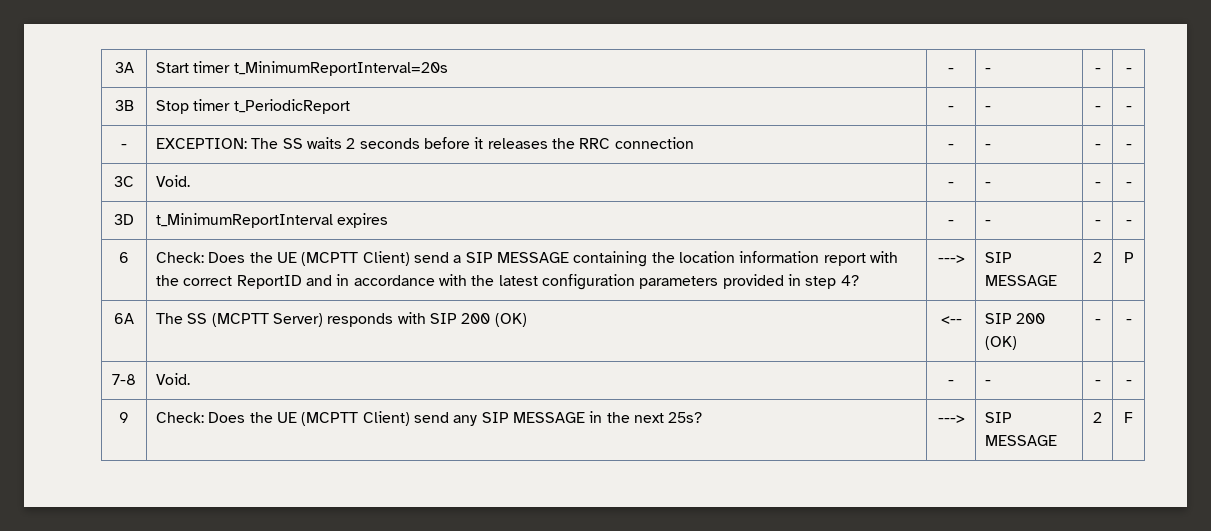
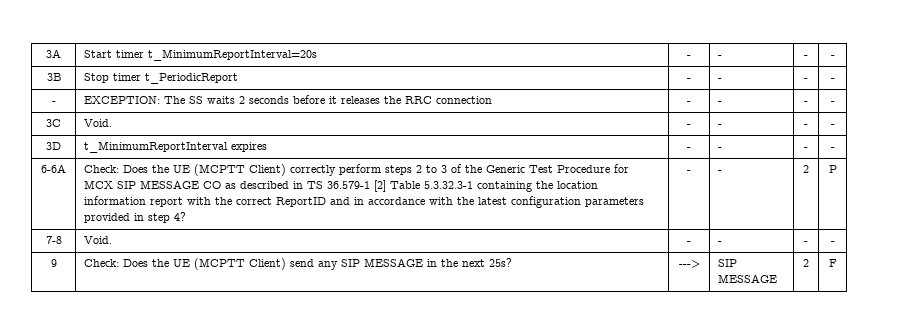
- 6 | Check: Does the UE (MCPTT Client) send a SIP MESSAGE containing the location information report with the correct ReportID and in accordance with the latest configuration parameters provided in step 4? | ---> | SIP MESSAGE
+ 6-6A | Check: Does the UE (MCPTT Client) correctly perform steps 2 to 3 of the Generic Test Procedure for MCX SIP MESSAGE CO as described in TS 36.579-1 [2] Table 5.3.32.3-1 containing the location information report with the correct ReportID and in accordance with the latest configuration parameters provided in step 4? | - | -
- 6A | The SS (MCPTT Server) responds with SIP 200 (OK) | <-- | SIP 200 (OK) | - | -

